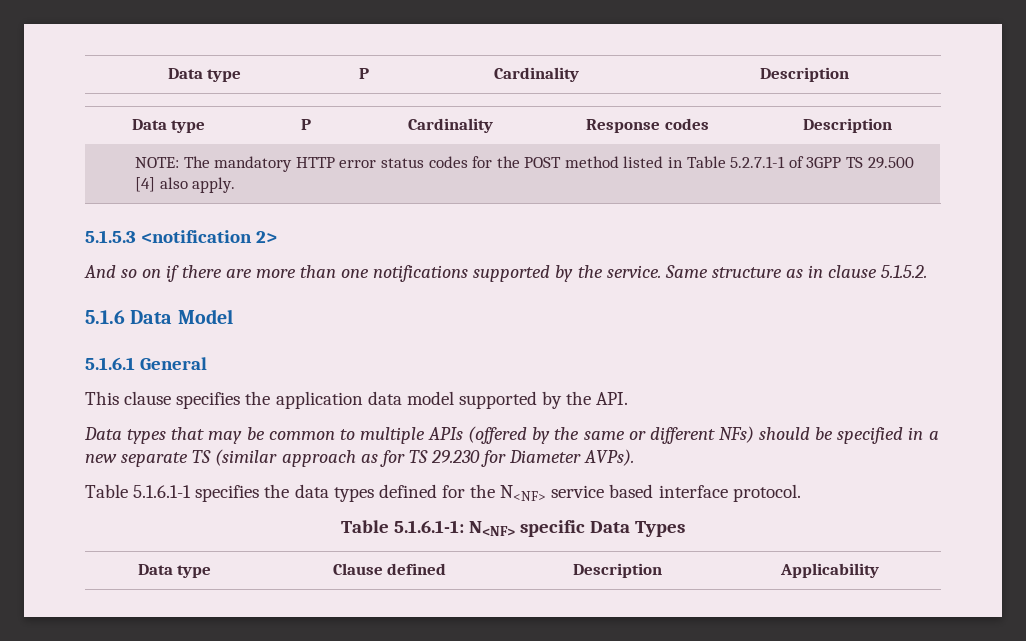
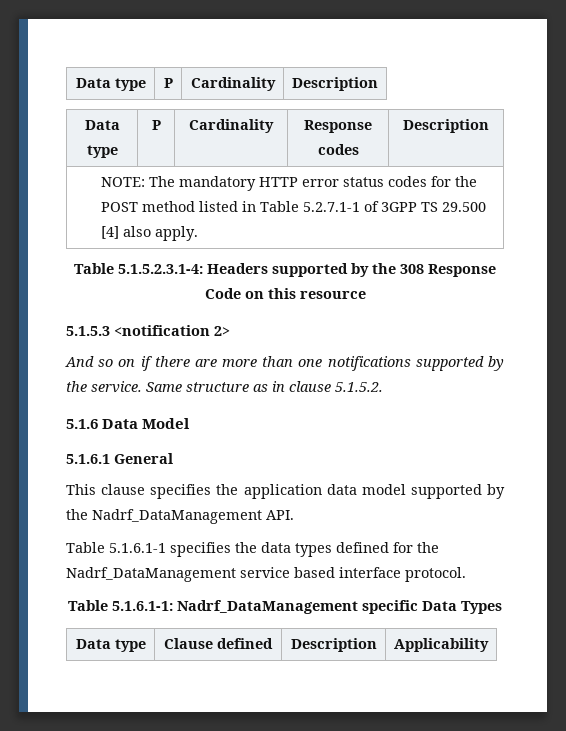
+ Table 5.1.5.2.3.1-4: Headers supported by the 308 Response Code on this resource
- This clause specifies the application data model supported by the API.
+ This clause specifies the application data model supported by the Nadrf_DataManagement API.
- Data types that may be common to multiple APIs (offered by the same or different NFs) should be specified in a new separate TS (similar approach as for TS 29.230 for Diameter AVPs).
- Table 5.1.6.1-1 specifies the data types defined for the N<NF> service based interface protocol.
+ Table 5.1.6.1-1 specifies the data types defined for the Nadrf_DataManagement service based interface protocol.
- Table 5.1.6.1-1: N<NF> specific Data Types
+ Table 5.1.6.1-1: Nadrf_DataManagement specific Data Types

